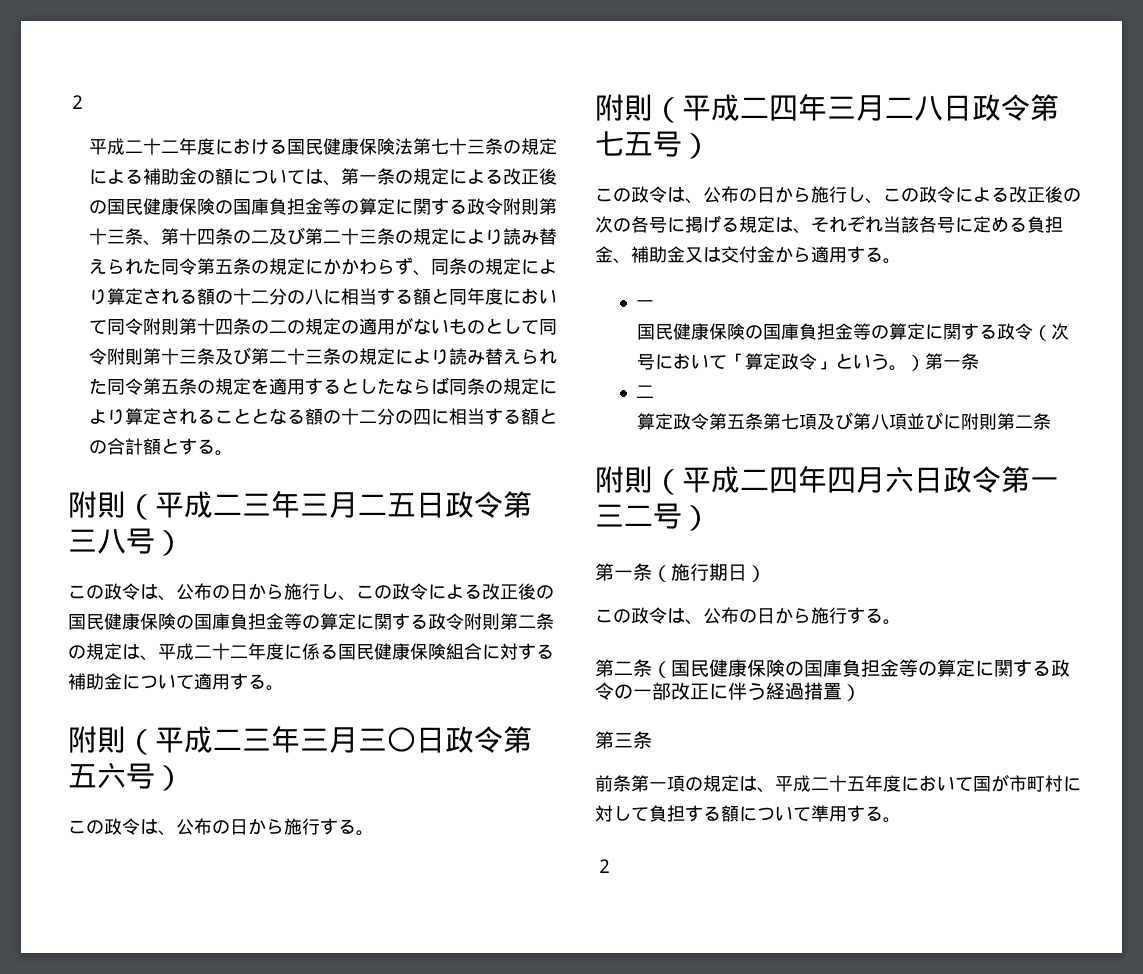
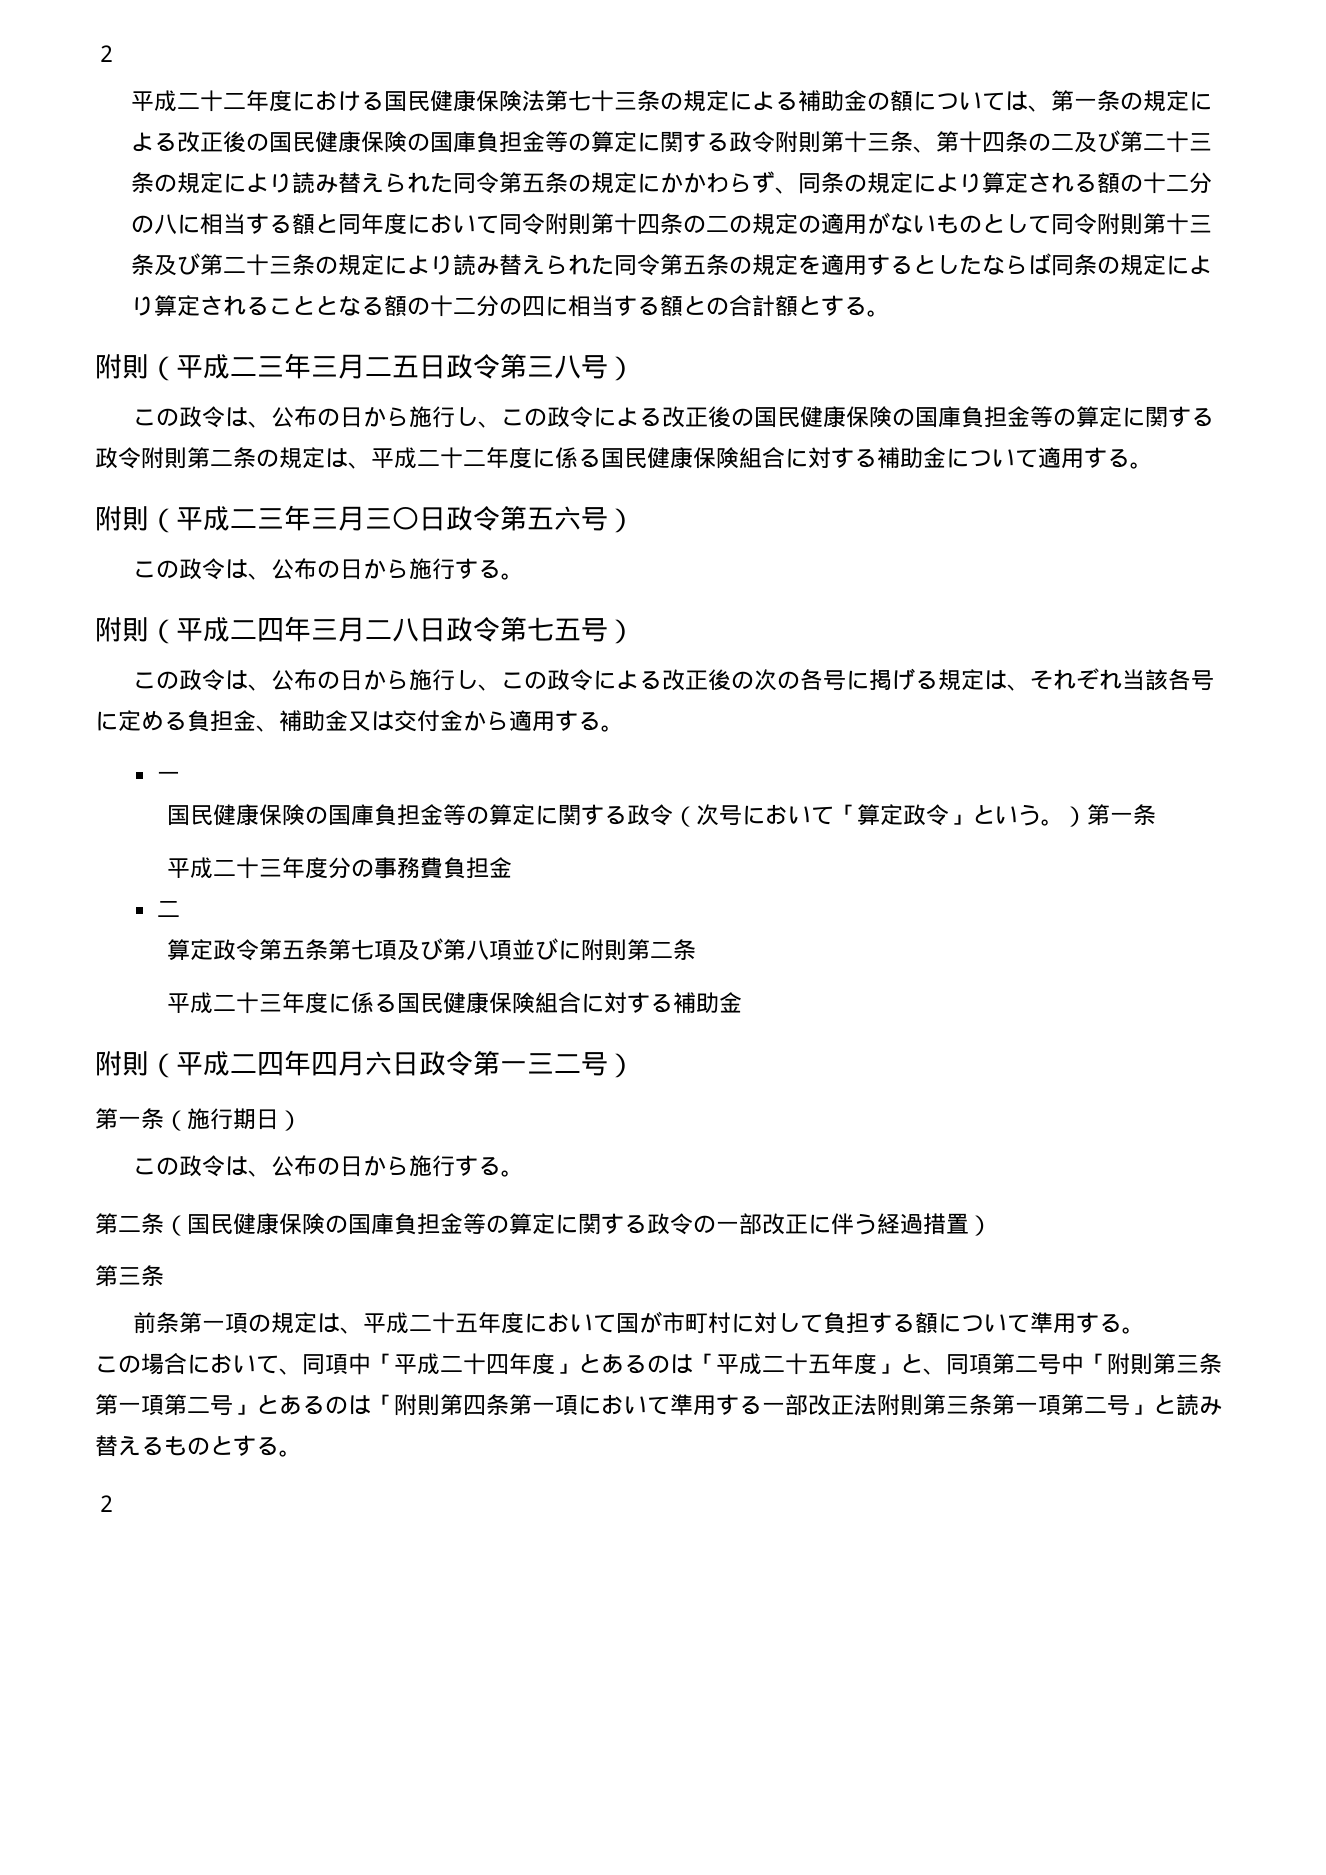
+ 平成二十三年度分の事務費負担金
+ 平成二十三年度に係る国民健康保険組合に対する補助金
+ この場合において、同項中「平成二十四年度」とあるのは「平成二十五年度」と、同項第二号中「附則第三条第一項第二号」とあるのは「附則第四条第一項において準用する一部改正法附則第三条第一項第二号」と読み替えるものとする。

